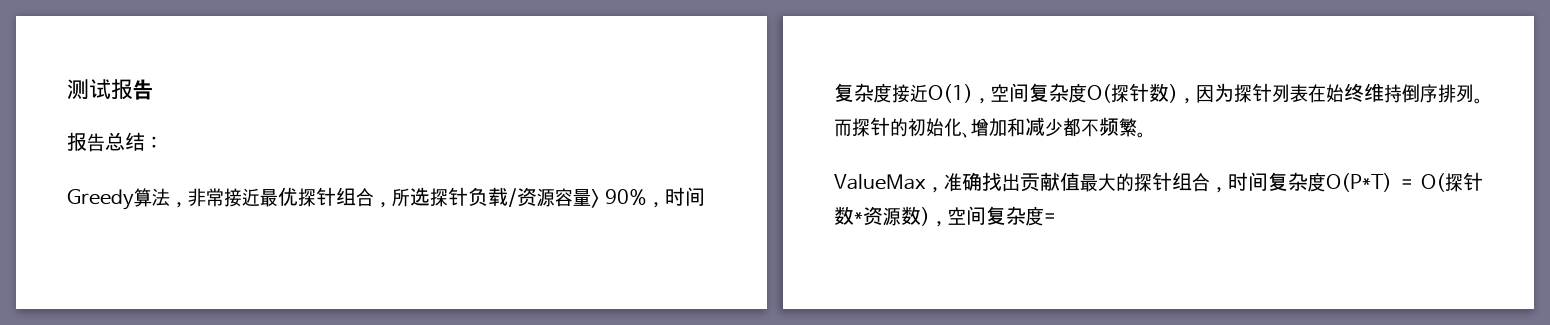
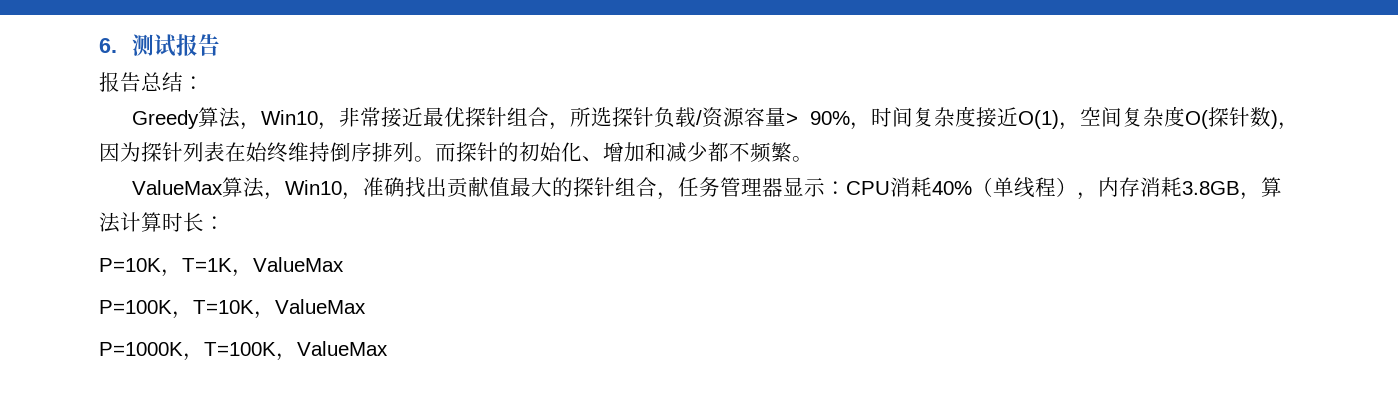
- 测试报告
+ 6.测试报告
- Greedy算法，非常接近最优探针组合，所选探针负载/资源容量> 90%，时间复杂度接近O(1)，空间复杂度O(探针数)，因为探针列表在始终维持倒序排列。
+ Greedy算法，Win10，非常接近最优探针组合，所选探针负载/资源容量> 90%，时间复杂度接近O(1)，空间复杂度O(探针数)，因为探针列表在始终维持倒序排列。
- ValueMax，准确找出贡献值最大的探针组合，时间复杂度O(P*T) = O(探针数*资源数)，空间复杂度=
+ ValueMax算法，Win10，准确找出贡献值最大的探针组合，任务管理器显示：CPU消耗40%（单线程），内存消耗3.8GB，算法计算时长：
+ P=10K，T=1K，ValueMax
+ P=100K，T=10K，ValueMax
+ P=1000K，T=100K，ValueMax

